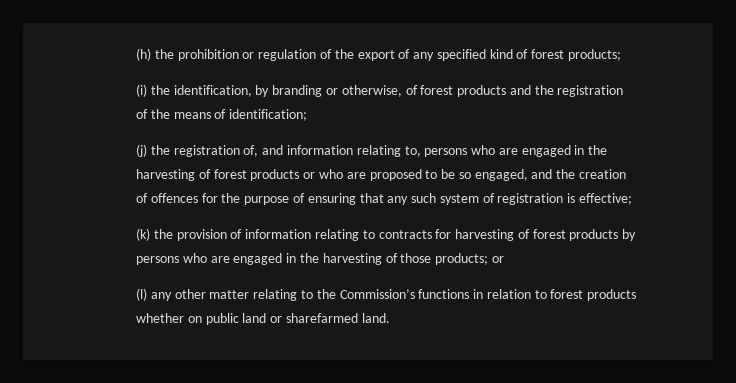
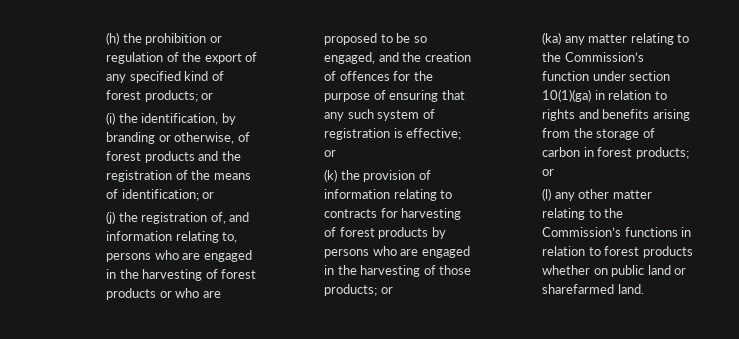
- (h) the prohibition or regulation of the export of any specified kind of forest products;
+ (h) the prohibition or regulation of the export of any specified kind of forest products; or
- (i) the identification, by branding or otherwise, of forest products and the registration of the means of identification;
+ (i) the identification, by branding or otherwise, of forest products and the registration of the means of identification; or
- (j) the registration of, and information relating to, persons who are engaged in the harvesting of forest products or who are proposed to be so engaged, and the creation of offences for the purpose of ensuring that any such system of registration is effective;
+ (j) the registration of, and information relating to, persons who are engaged in the harvesting of forest products or who are proposed to be so engaged, and the creation of offences for the purpose of ensuring that any such system of registration is effective; or
+ (ka) any matter relating to the Commission’s function under section 10(1)(ga) in relation to rights and benefits arising from the storage of carbon in forest products; or

